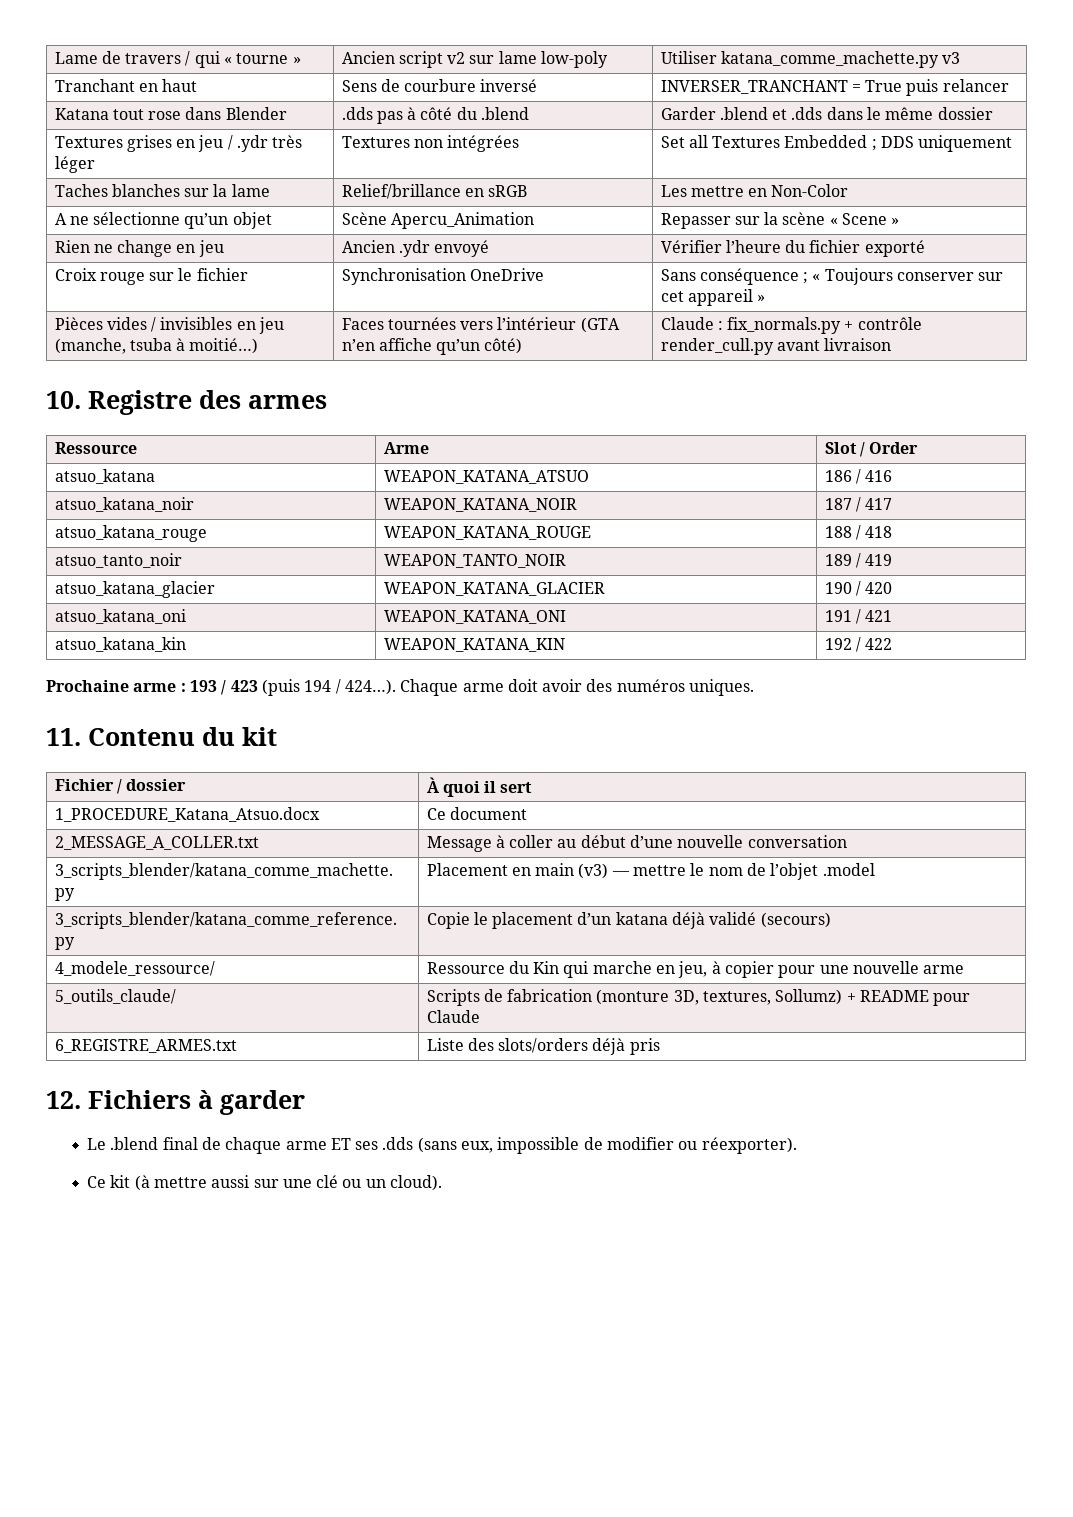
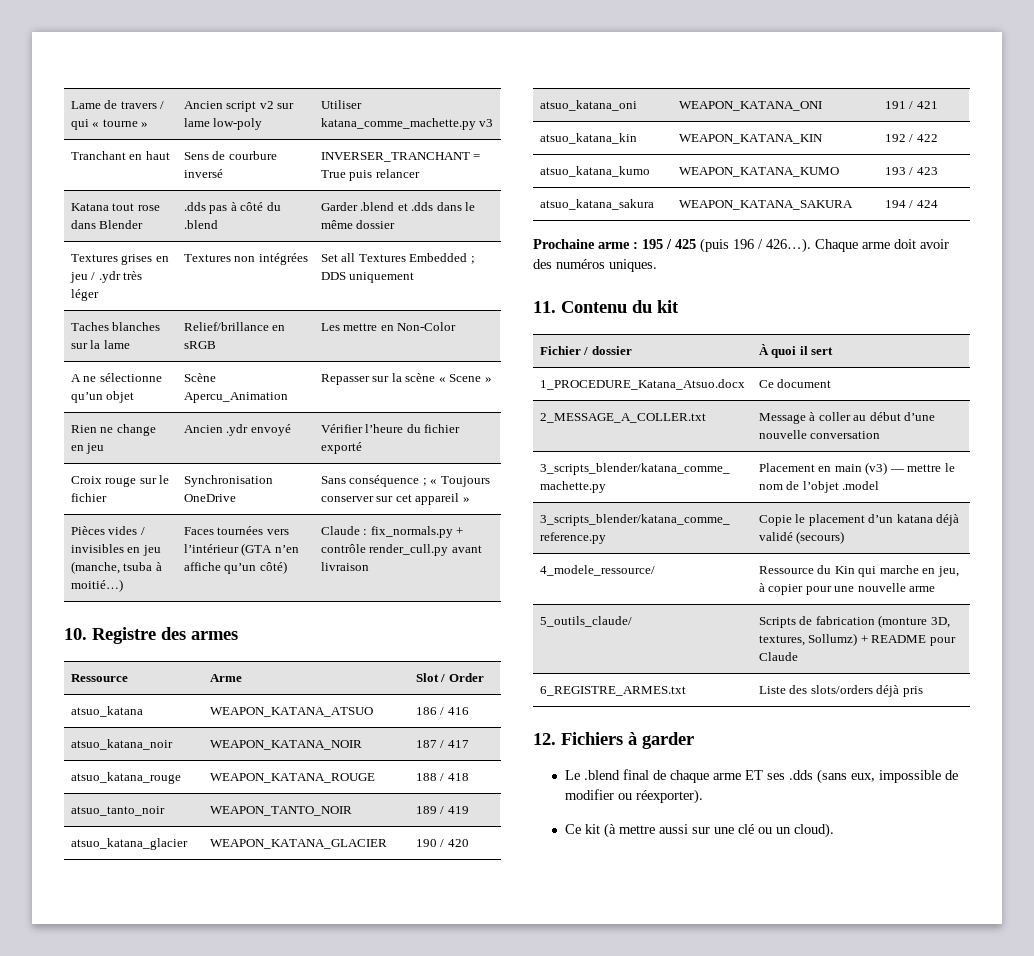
- Prochaine arme : 193 / 423 (puis 194 / 424…).
+ atsuo_katana_kumo | WEAPON_KATANA_KUMO | 193 / 423
+ atsuo_katana_sakura | WEAPON_KATANA_SAKURA | 194 / 424
+ Prochaine arme : 195 / 425 (puis 196 / 426…).

